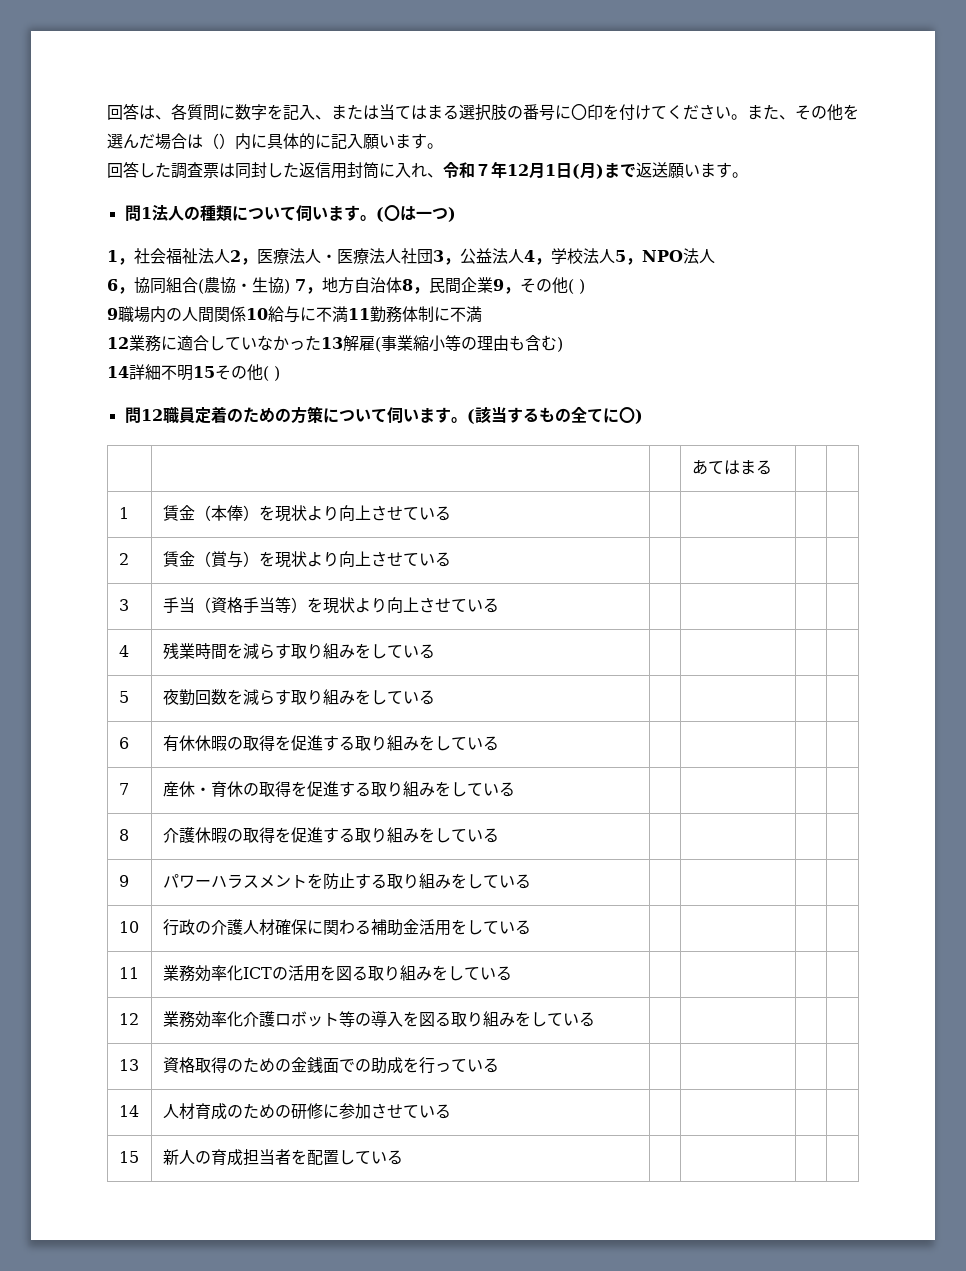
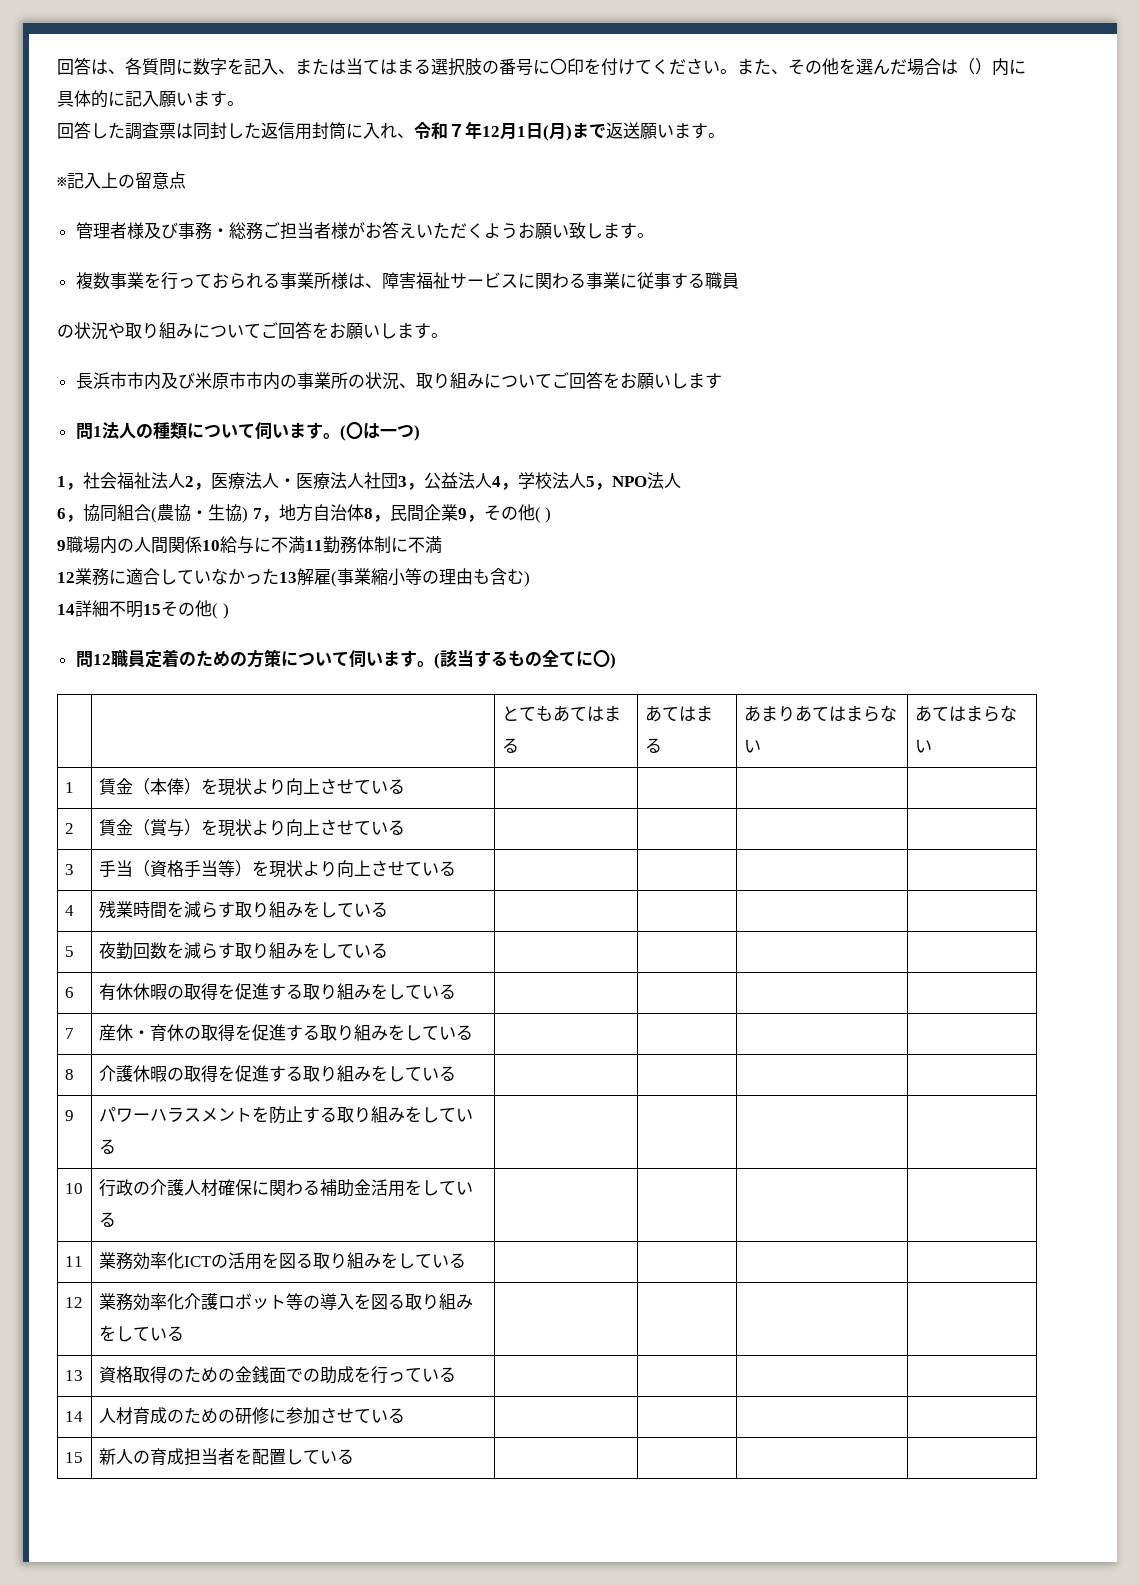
+ ※記入上の留意点
+ 管理者様及び事務・総務ご担当者様がお答えいただくようお願い致します。
+ 複数事業を行っておられる事業所様は、障害福祉サービスに関わる事業に従事する職員
+ の状況や取り組みについてご回答をお願いします。
+ 長浜市市内及び米原市市内の事業所の状況、取り組みについてご回答をお願いします
- | | | あてはまる | |
+ | | とてもあてはまる | あてはまる | あまりあてはまらない | あてはまらない

